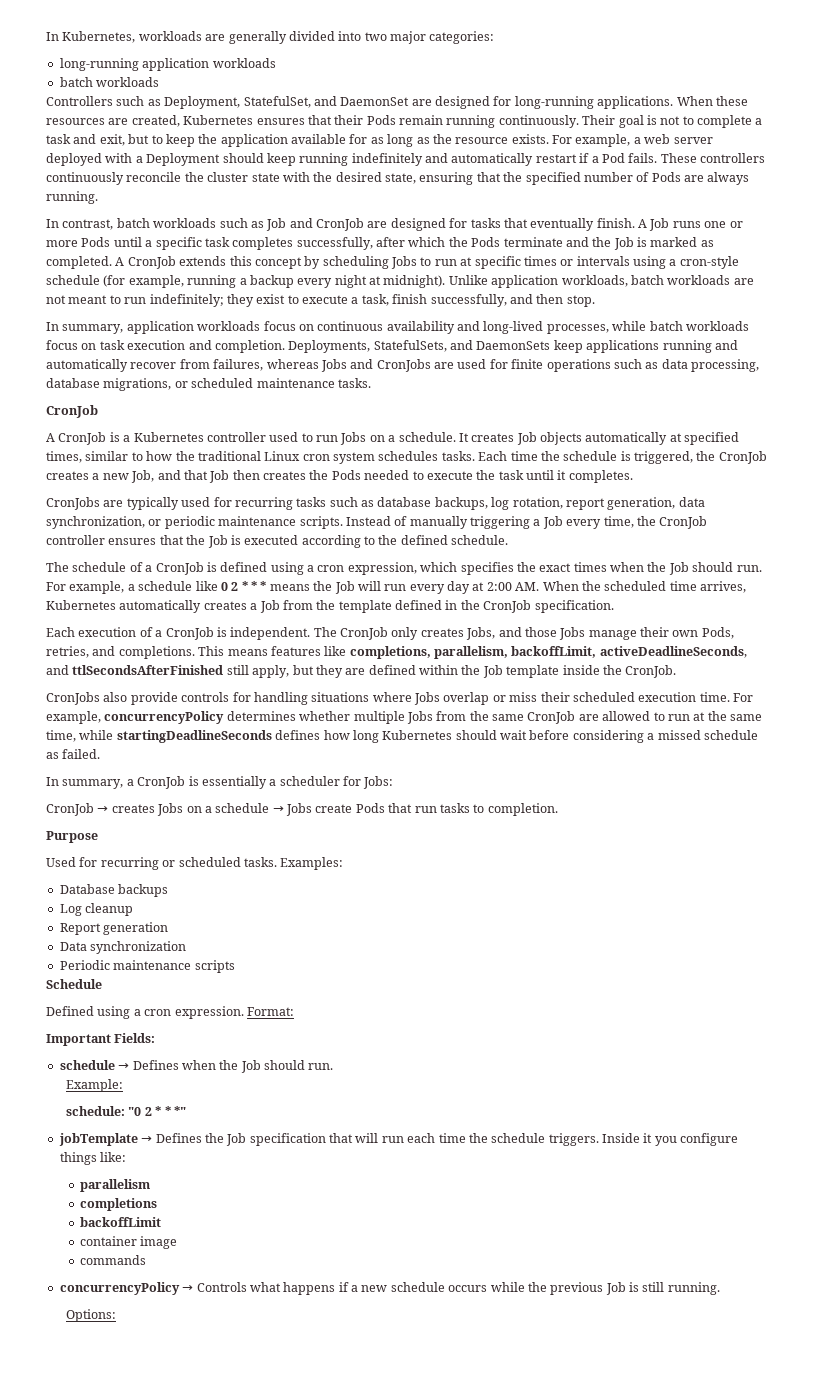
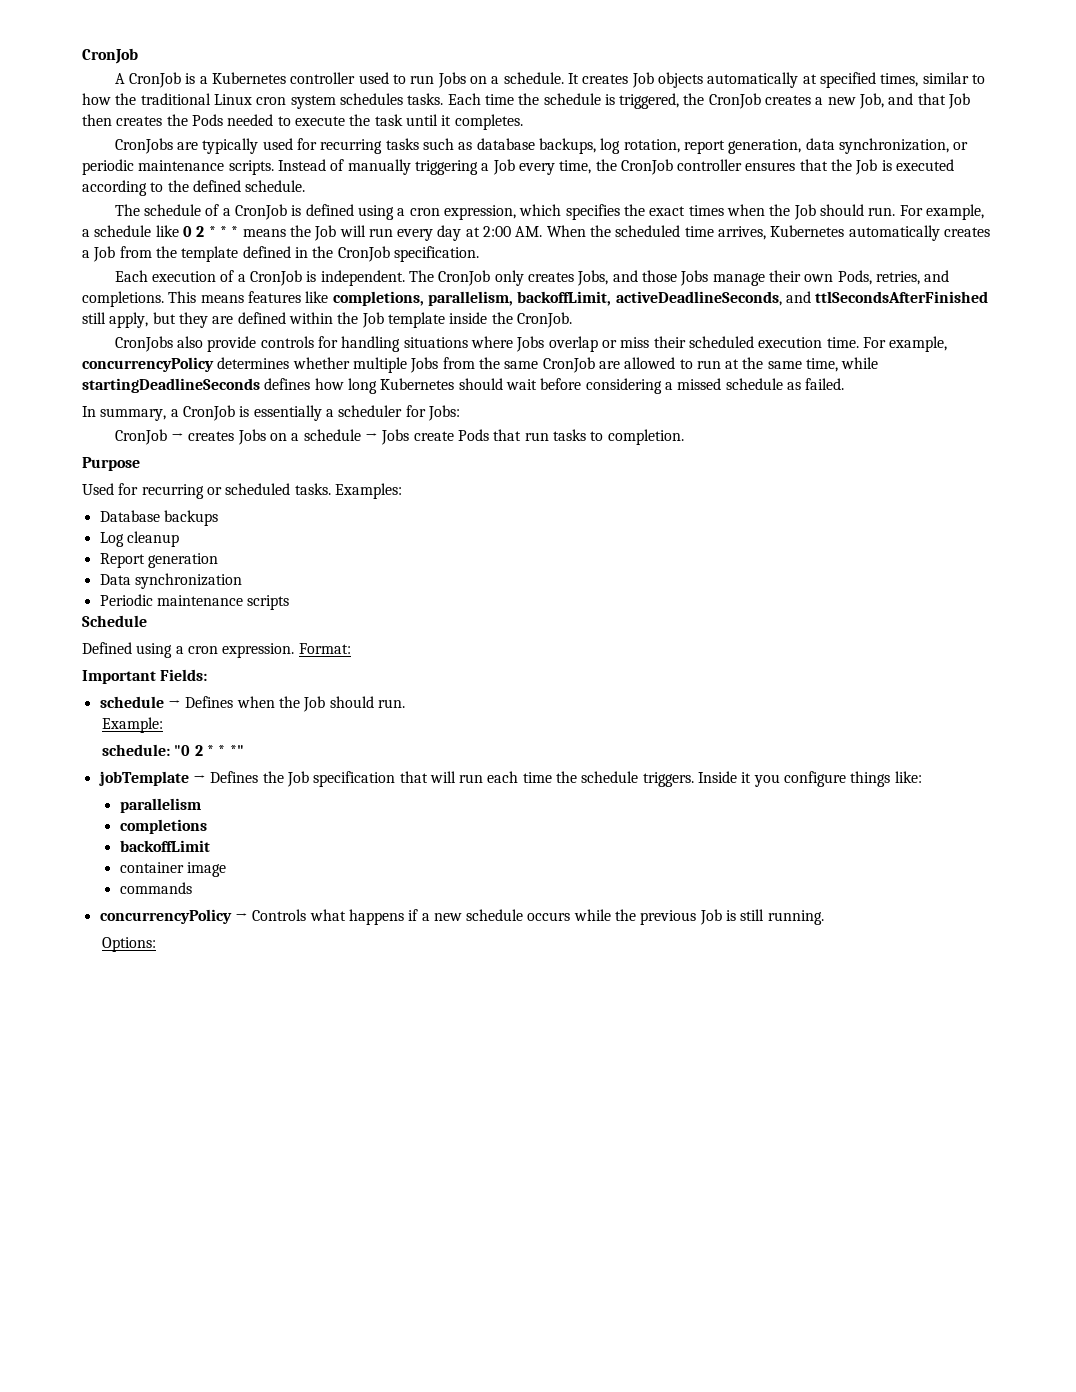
- In Kubernetes, workloads are generally divided into two major categories:
- long‑running application workloads
- batch workloads
- Controllers such as Deployment, StatefulSet, and DaemonSet are designed for long‑running applications. When these resources are created, Kubernetes ensures that their Pods remain running continuously. Their goal is not to complete a task and exit, but to keep the application available for as long as the resource exists. For example, a web server deployed with a Deployment should keep running indefinitely and automatically restart if a Pod fails. These controllers continuously reconcile the cluster state with the desired state, ensuring that the specified number of Pods are always running.
- In contrast, batch workloads such as Job and CronJob are designed for tasks that eventually finish. A Job runs one or more Pods until a specific task completes successfully, after which the Pods terminate and the Job is marked as completed. A CronJob extends this concept by scheduling Jobs to run at specific times or intervals using a cron‑style schedule (for example, running a backup every night at midnight). Unlike application workloads, batch workloads are not meant to run indefinitely; they exist to execute a task, finish successfully, and then stop.
- In summary, application workloads focus on continuous availability and long‑lived processes, while batch workloads focus on task execution and completion. Deployments, StatefulSets, and DaemonSets keep applications running and automatically recover from failures, whereas Jobs and CronJobs are used for finite operations such as data processing, database migrations, or scheduled maintenance tasks.

